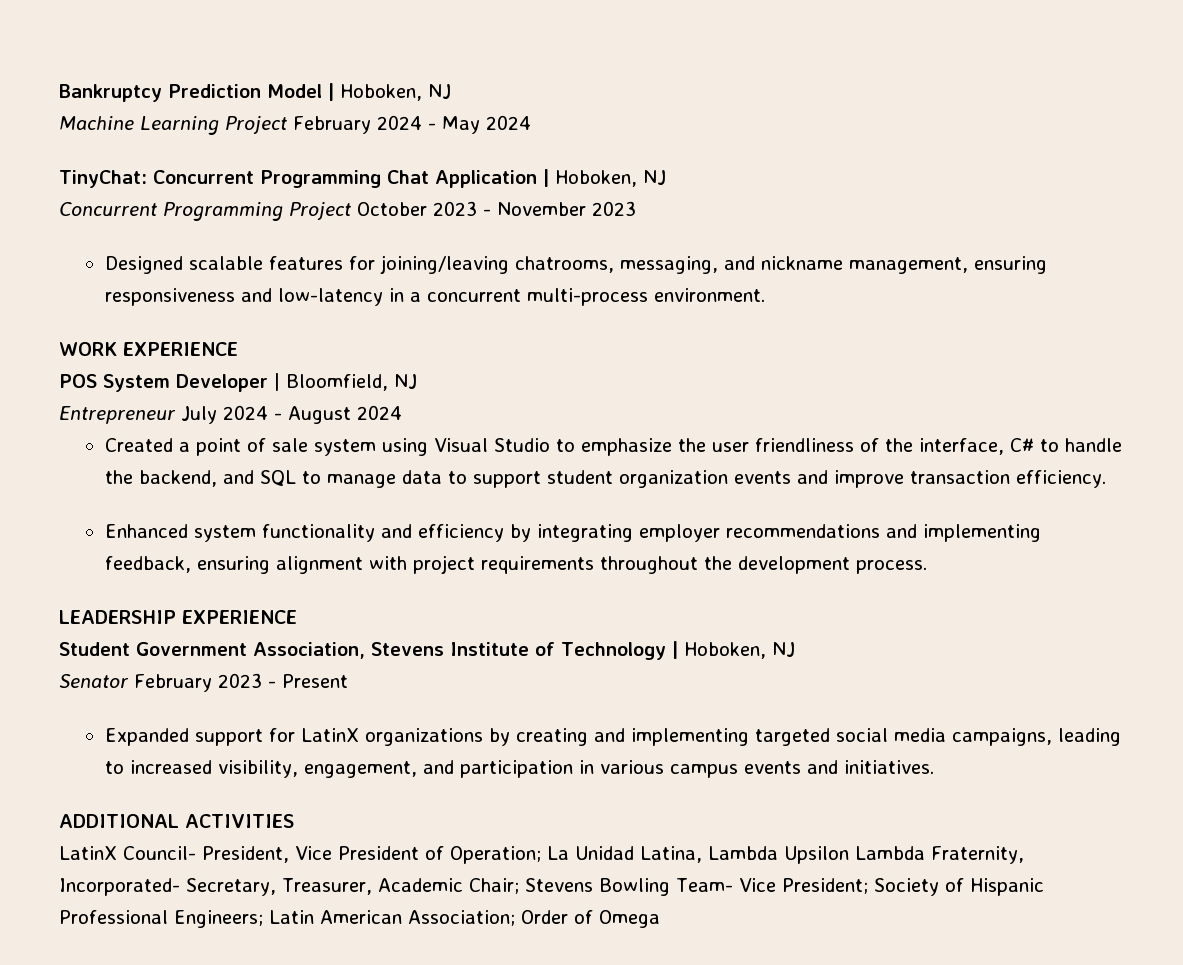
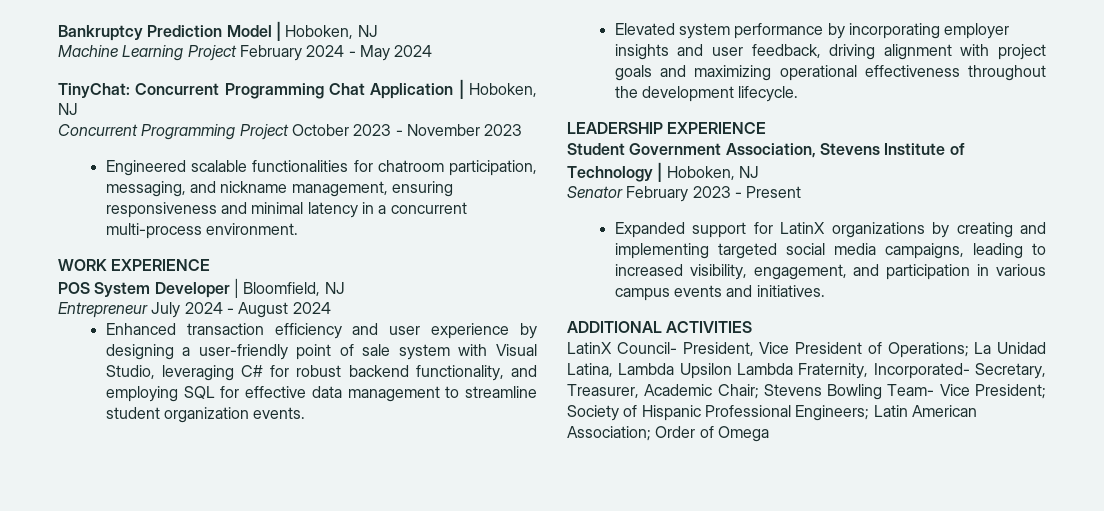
- Designed scalable features for joining/leaving chatrooms, messaging, and nickname management, ensuring responsiveness and low-latency in a concurrent multi-process environment.
+ Engineered scalable functionalities for chatroom participation, messaging, and nickname management, ensuring responsiveness and minimal latency in a concurrent multi-process environment.
- Created a point of sale system using Visual Studio to emphasize the user friendliness of the interface, C# to handle the backend, and SQL to manage data to support student organization events and improve transaction efficiency.
- Enhanced system functionality and efficiency by integrating employer recommendations and implementing feedback, ensuring alignment with project requirements throughout the development process.
+ Enhanced transaction efficiency and user experience by designing a user-friendly point of sale system with Visual Studio, leveraging C# for robust backend functionality, and employing SQL for effective data management to streamline student organization events.
+ Elevated system performance by incorporating employer insights and user feedback, driving alignment with project goals and maximizing operational effectiveness throughout the development lifecycle.
- LatinX Council- President, Vice President of Operation; La Unidad Latina, Lambda Upsilon Lambda Fraternity, Incorporated- Secretary, Treasurer, Academic Chair; Stevens Bowling Team- Vice President; Society of Hispanic Professional Engineers; Latin American Association; Order of Omega
+ LatinX Council- President, Vice President of Operations; La Unidad Latina, Lambda Upsilon Lambda Fraternity, Incorporated- Secretary, Treasurer, Academic Chair; Stevens Bowling Team- Vice President; Society of Hispanic Professional Engineers; Latin American Association; Order of Omega

